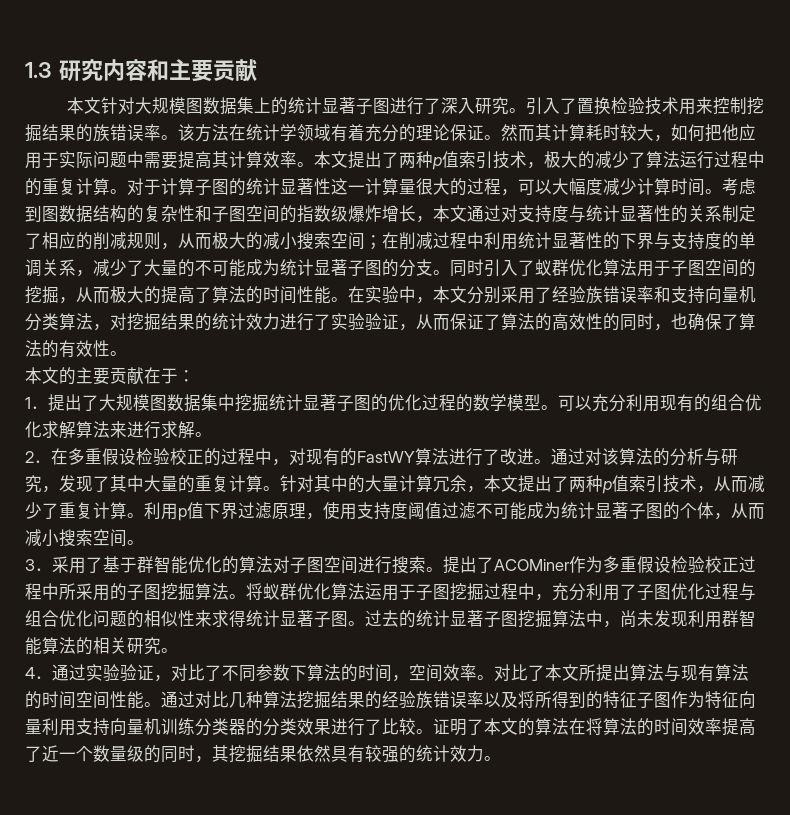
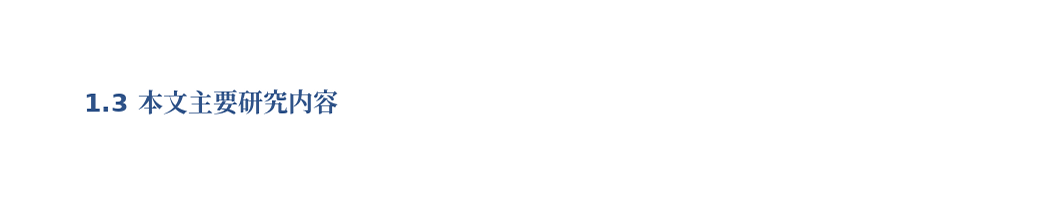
- 1.3研究内容和主要贡献
- 本文针对大规模图数据集上的统计显著子图进行了深入研究。引入了置换检验技术用来控制挖掘结果的族错误率。该方法在统计学领域有着充分的理论保证。然而其计算耗时较大，如何把他应用于实际问题中需要提高其计算效率。本文提出了两种p值索引技术，极大的减少了算法运行过程中的重复计算。对于计算子图的统计显著性这一计算量很大的过程，可以大幅度减少计算时间。考虑到图数据结构的复杂性和子图空间的指数级爆炸增长，本文通过对支持度与统计显著性的关系制定了相应的削减规则，从而极大的减小搜索空间；在削减过程中利用统计显著性的下界与支持度的单调关系，减少了大量的不可能成为统计显著子图的分支。同时引入了蚁群优化算法用于子图空间的挖掘，从而极大的提高了算法的时间性能。在实验中，本文分别采用了经验族错误率和支持向量机分类算法，对挖掘结果的统计效力进行了实验验证，从而保证了算法的高效性的同时，也确保了算法的有效性。
- 本文的主要贡献在于：
- 1．提出了大规模图数据集中挖掘统计显著子图的优化过程的数学模型。可以充分利用现有的组合优化求解算法来进行求解。
- 2．在多重假设检验校正的过程中，对现有的FastWY算法进行了改进。通过对该算法的分析与研究，发现了其中大量的重复计算。针对其中的大量计算冗余，本文提出了两种p值索引技术，从而减少了重复计算。利用p值下界过滤原理，使用支持度阈值过滤不可能成为统计显著子图的个体，从而减小搜索空间。
- 3．采用了基于群智能优化的算法对子图空间进行搜索。提出了ACOMiner作为多重假设检验校正过程中所采用的子图挖掘算法。将蚁群优化算法运用于子图挖掘过程中，充分利用了子图优化过程与组合优化问题的相似性来求得统计显著子图。过去的统计显著子图挖掘算法中，尚未发现利用群智能算法的相关研究。
- 4．通过实验验证，对比了不同参数下算法的时间，空间效率。对比了本文所提出算法与现有算法的时间空间性能。通过对比几种算法挖掘结果的经验族错误率以及将所得到的特征子图作为特征向量利用支持向量机训练分类器的分类效果进行了比较。证明了本文的算法在将算法的时间效率提高了近一个数量级的同时，其挖掘结果依然具有较强的统计效力。
+ 1.3本文主要研究内容

